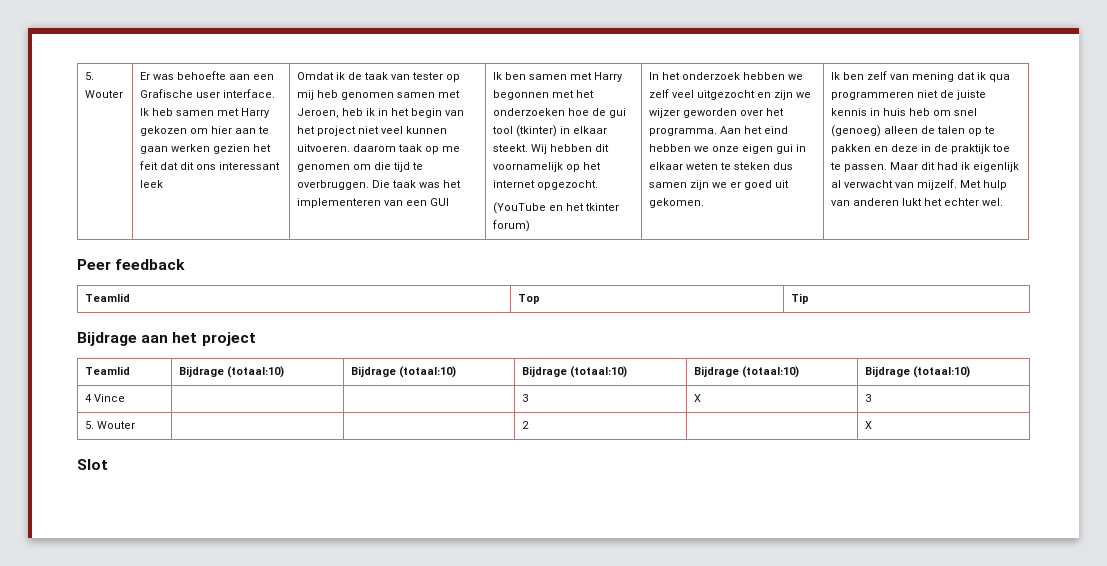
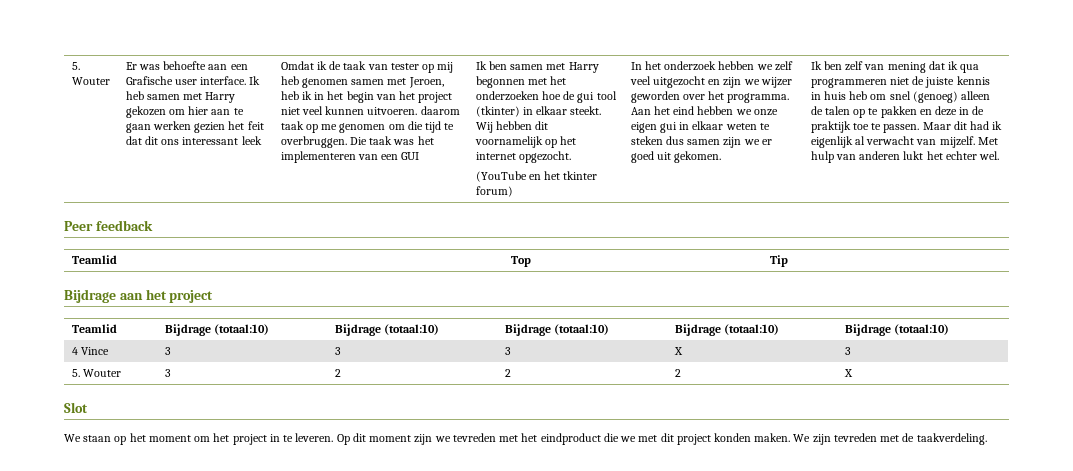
- 4 Vince | | | 3 | X | 3
+ 4 Vince | 3 | 3 | 3 | X | 3
- 5. Wouter | | | 2 | | X
+ 5. Wouter | 3 | 2 | 2 | 2 | X
+ We staan op het moment om het project in te leveren. Op dit moment zijn we tevreden met het eindproduct die we met dit project konden maken. We zijn tevreden met de taakverdeling.

